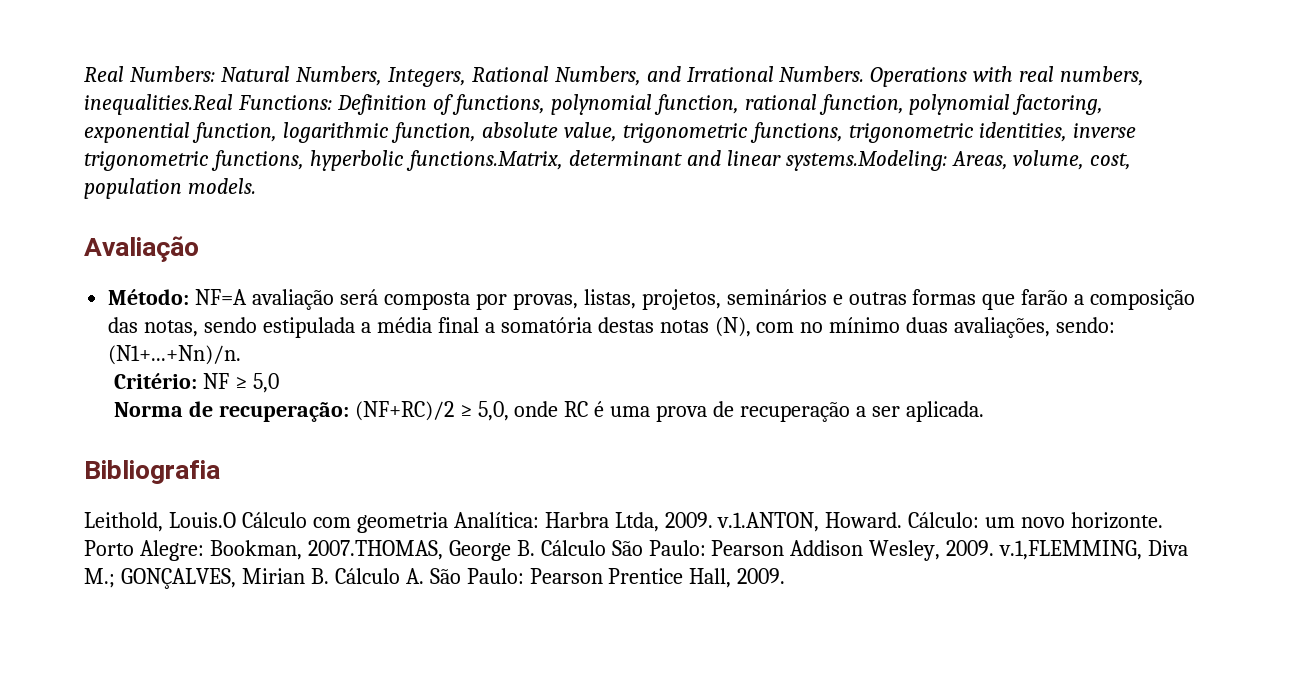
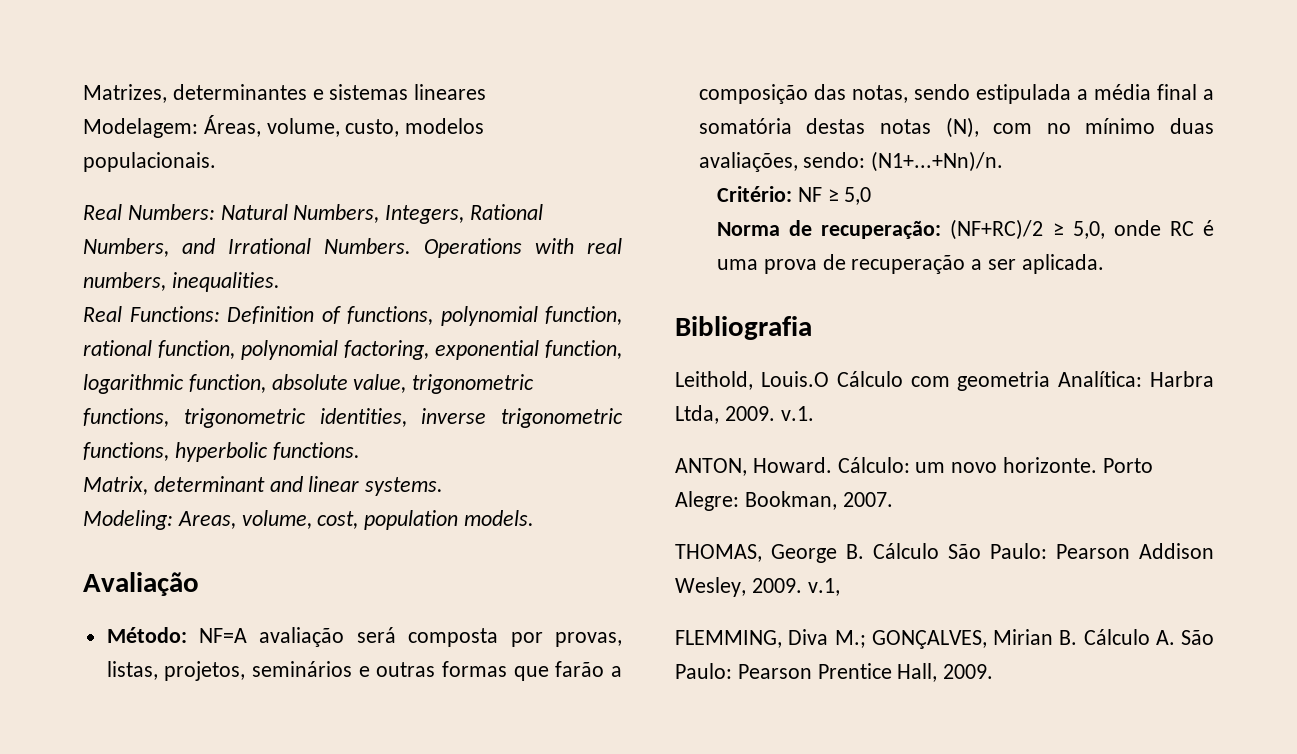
+ Matrizes, determinantes e sistemas lineares
+ Modelagem: Áreas, volume, custo, modelos populacionais.
- Operations with real numbers, inequalities.Real Functions: Definition of functions, polynomial function, rational function, polynomial factoring, exponential function, logarithmic function, absolute value, trigonometric functions, trigonometric identities, inverse trigonometric functions, hyperbolic functions.Matrix, determinant and linear systems.Modeling: Areas, volume, cost, population models.
+ Operations with real numbers, inequalities.
+ Real Functions: Definition of functions, polynomial function, rational function, polynomial factoring, exponential function, logarithmic function, absolute value, trigonometric functions, trigonometric identities, inverse trigonometric functions, hyperbolic functions.
+ Matrix, determinant and linear systems.
+ Modeling: Areas, volume, cost, population models.
- Leithold, Louis.O Cálculo com geometria Analítica: Harbra Ltda, 2009. v.1.ANTON, Howard.
+ Leithold, Louis.O Cálculo com geometria Analítica: Harbra Ltda, 2009. v.1.
+ ANTON, Howard.
- Porto Alegre: Bookman, 2007.THOMAS, George B. Cálculo São Paulo: Pearson Addison Wesley, 2009. v.1,FLEMMING, Diva M.; GONÇALVES, Mirian B. Cálculo A. São Paulo: Pearson Prentice Hall, 2009.
+ Porto Alegre: Bookman, 2007.
+ THOMAS, George B. Cálculo São Paulo: Pearson Addison Wesley, 2009. v.1,
+ FLEMMING, Diva M.; GONÇALVES, Mirian B. Cálculo A. São Paulo: Pearson Prentice Hall, 2009.

